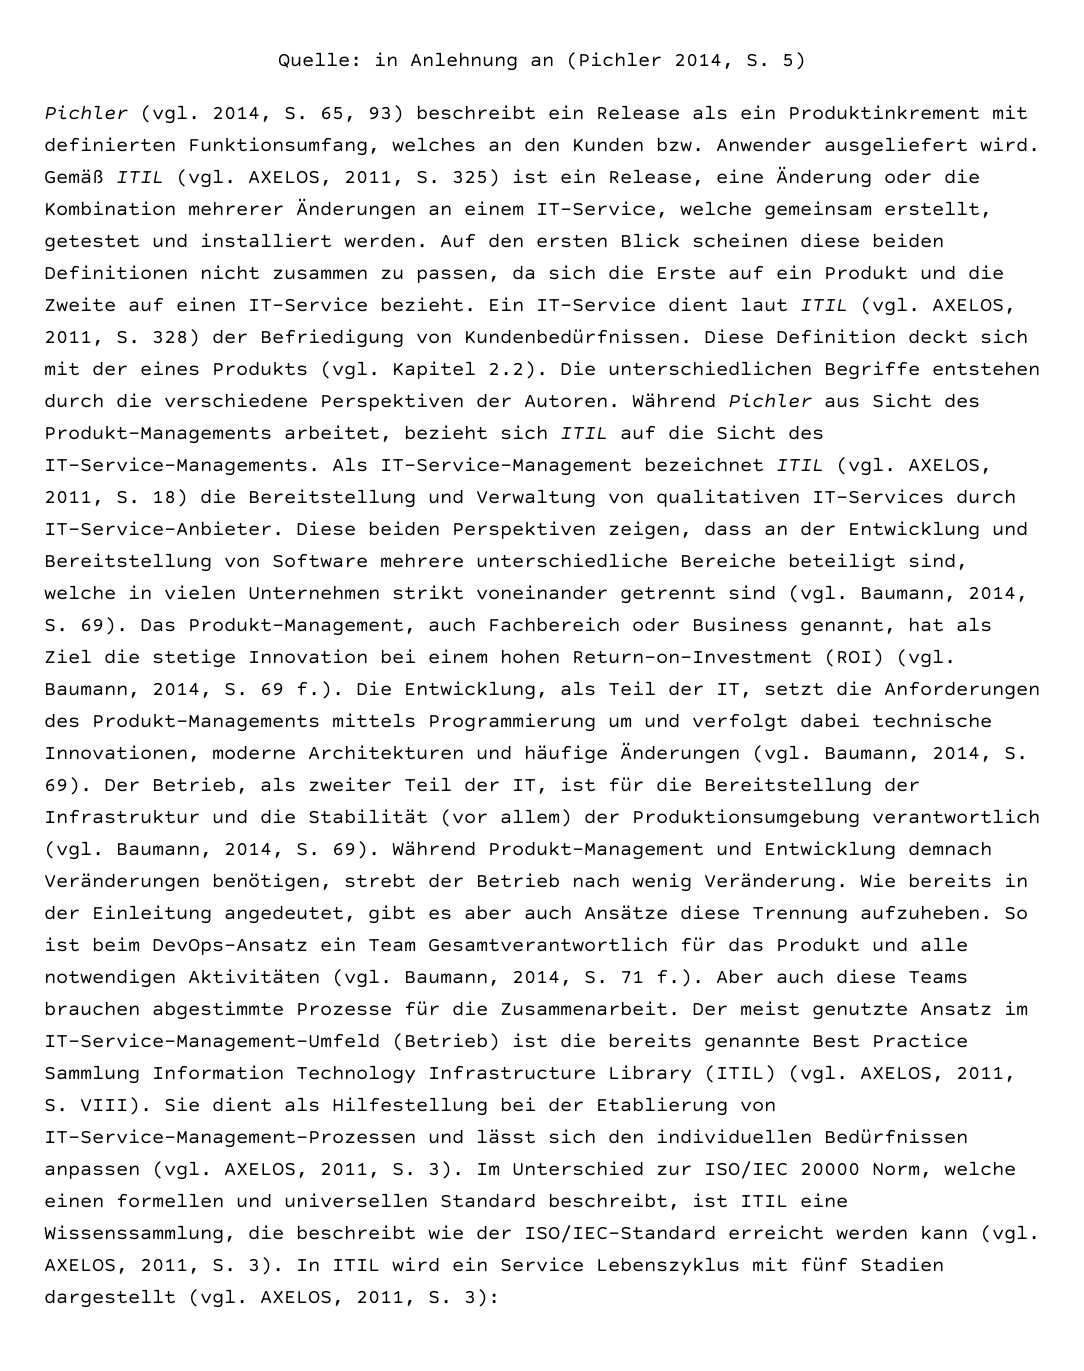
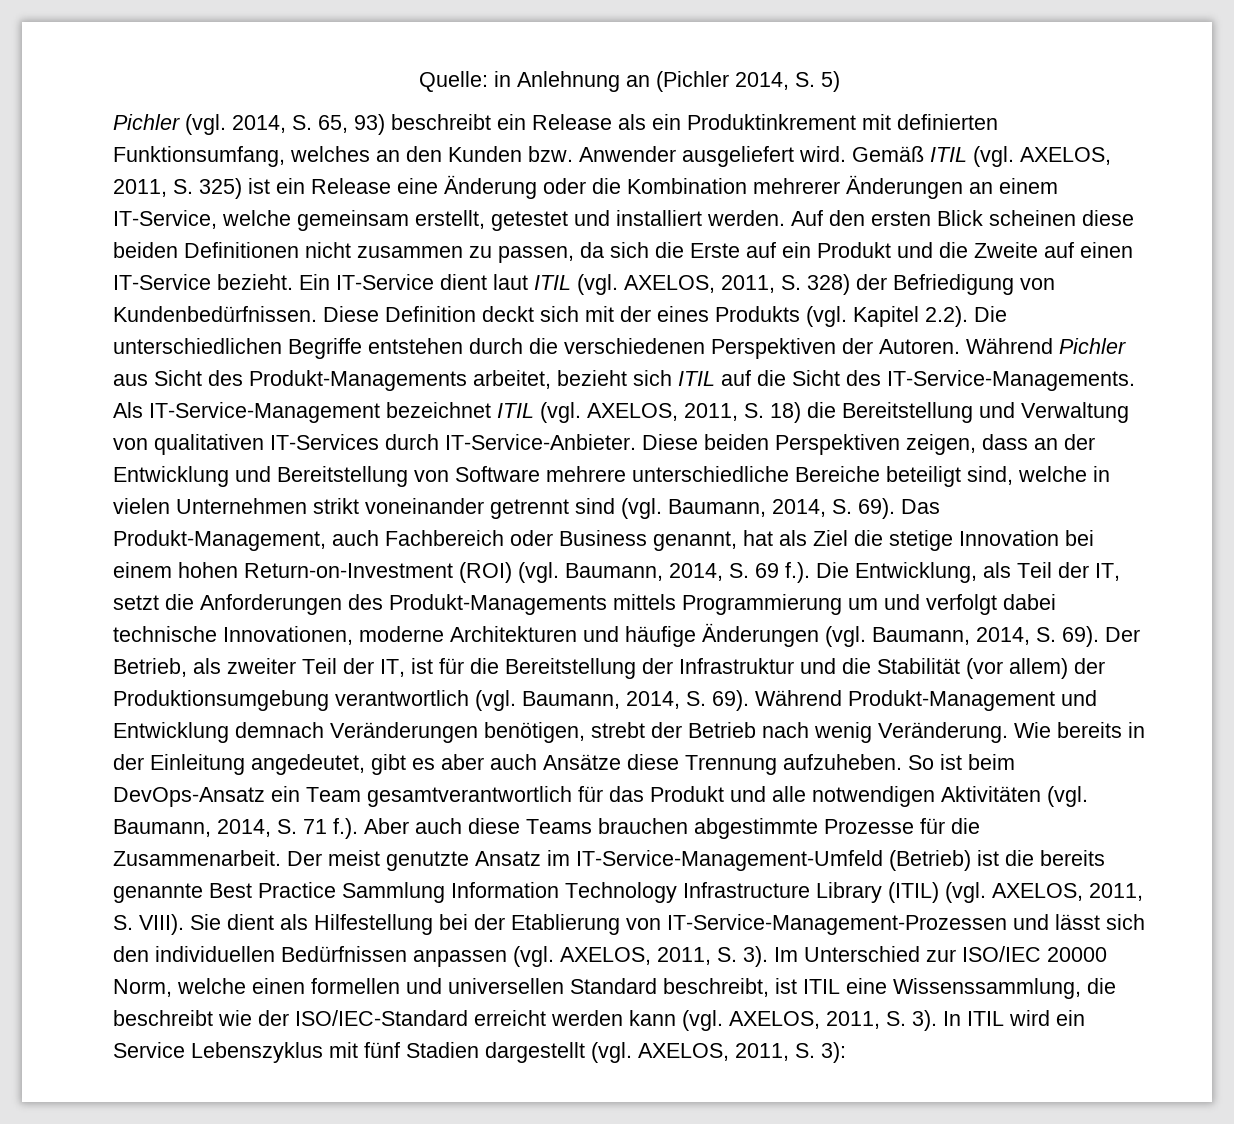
- Gemäß ITIL (vgl. AXELOS, 2011, S. 325) ist ein Release, eine Änderung oder die Kombination mehrerer Änderungen an einem IT-Service, welche gemeinsam erstellt, getestet und installiert werden.
+ Gemäß ITIL (vgl. AXELOS, 2011, S. 325) ist ein Release eine Änderung oder die Kombination mehrerer Änderungen an einem IT-Service, welche gemeinsam erstellt, getestet und installiert werden.
- Diese Definition deckt sich mit der eines Produkts (vgl. Kapitel 2.2). Die unterschiedlichen Begriffe entstehen durch die verschiedene Perspektiven der Autoren.
+ Diese Definition deckt sich mit der eines Produkts (vgl. Kapitel 2.2). Die unterschiedlichen Begriffe entstehen durch die verschiedenen Perspektiven der Autoren.
- So ist beim DevOps-Ansatz ein Team Gesamtverantwortlich für das Produkt und alle notwendigen Aktivitäten (vgl. Baumann, 2014, S. 71 f.). Aber auch diese Teams brauchen abgestimmte Prozesse für die Zusammenarbeit.
+ So ist beim DevOps-Ansatz ein Team gesamtverantwortlich für das Produkt und alle notwendigen Aktivitäten (vgl. Baumann, 2014, S. 71 f.). Aber auch diese Teams brauchen abgestimmte Prozesse für die Zusammenarbeit.

